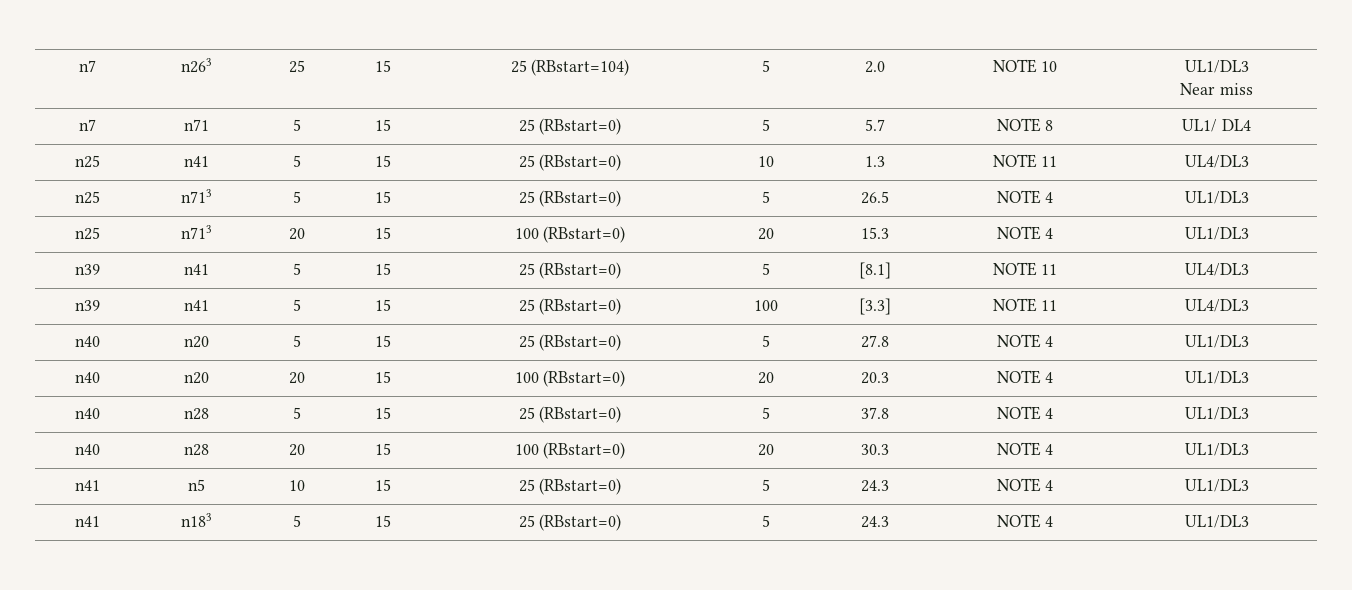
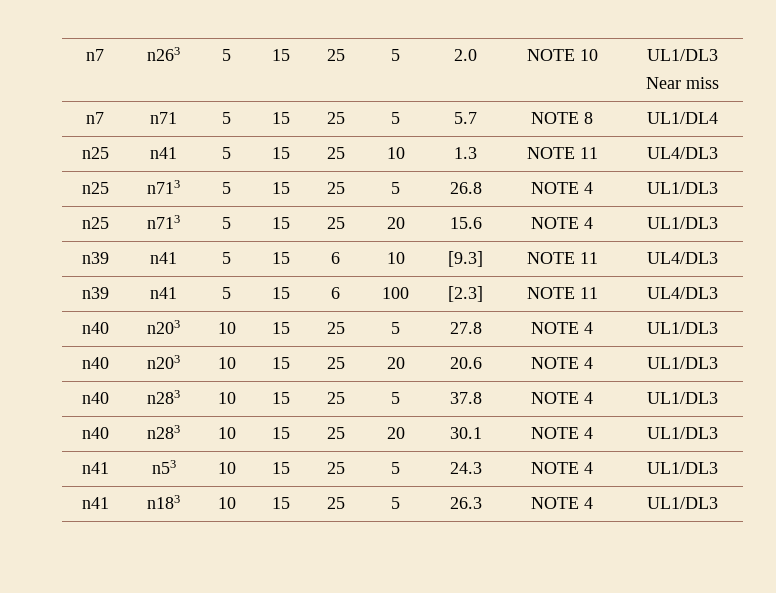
- n7 | n263 | 25 | 15 | 25 (RBstart=104) | 5 | 2.0 | NOTE 10 | UL1/DL3
+ n7 | n263 | 5 | 15 | 25 | 5 | 2.0 | NOTE 10 | UL1/DL3
- n7 | n71 | 5 | 15 | 25 (RBstart=0) | 5 | 5.7 | NOTE 8 | UL1/ DL4
+ n7 | n71 | 5 | 15 | 25 | 5 | 5.7 | NOTE 8 | UL1/DL4
- n25 | n41 | 5 | 15 | 25 (RBstart=0) | 10 | 1.3 | NOTE 11 | UL4/DL3
+ n25 | n41 | 5 | 15 | 25 | 10 | 1.3 | NOTE 11 | UL4/DL3
- n25 | n713 | 5 | 15 | 25 (RBstart=0) | 5 | 26.5 | NOTE 4 | UL1/DL3
+ n25 | n713 | 5 | 15 | 25 | 5 | 26.8 | NOTE 4 | UL1/DL3
- n25 | n713 | 20 | 15 | 100 (RBstart=0) | 20 | 15.3 | NOTE 4 | UL1/DL3
+ n25 | n713 | 5 | 15 | 25 | 20 | 15.6 | NOTE 4 | UL1/DL3
- n39 | n41 | 5 | 15 | 25 (RBstart=0) | 5 | [8.1] | NOTE 11 | UL4/DL3
+ n39 | n41 | 5 | 15 | 6 | 10 | [9.3] | NOTE 11 | UL4/DL3
- n39 | n41 | 5 | 15 | 25 (RBstart=0) | 100 | [3.3] | NOTE 11 | UL4/DL3
+ n39 | n41 | 5 | 15 | 6 | 100 | [2.3] | NOTE 11 | UL4/DL3
- n40 | n20 | 5 | 15 | 25 (RBstart=0) | 5 | 27.8 | NOTE 4 | UL1/DL3
+ n40 | n203 | 10 | 15 | 25 | 5 | 27.8 | NOTE 4 | UL1/DL3
- n40 | n20 | 20 | 15 | 100 (RBstart=0) | 20 | 20.3 | NOTE 4 | UL1/DL3
- n40 | n28 | 5 | 15 | 25 (RBstart=0) | 5 | 37.8 | NOTE 4 | UL1/DL3
+ n40 | n203 | 10 | 15 | 25 | 20 | 20.6 | NOTE 4 | UL1/DL3
+ n40 | n283 | 10 | 15 | 25 | 5 | 37.8 | NOTE 4 | UL1/DL3
- n40 | n28 | 20 | 15 | 100 (RBstart=0) | 20 | 30.3 | NOTE 4 | UL1/DL3
- n41 | n5 | 10 | 15 | 25 (RBstart=0) | 5 | 24.3 | NOTE 4 | UL1/DL3
+ n40 | n283 | 10 | 15 | 25 | 20 | 30.1 | NOTE 4 | UL1/DL3
+ n41 | n53 | 10 | 15 | 25 | 5 | 24.3 | NOTE 4 | UL1/DL3
- n41 | n183 | 5 | 15 | 25 (RBstart=0) | 5 | 24.3 | NOTE 4 | UL1/DL3
+ n41 | n183 | 10 | 15 | 25 | 5 | 26.3 | NOTE 4 | UL1/DL3

